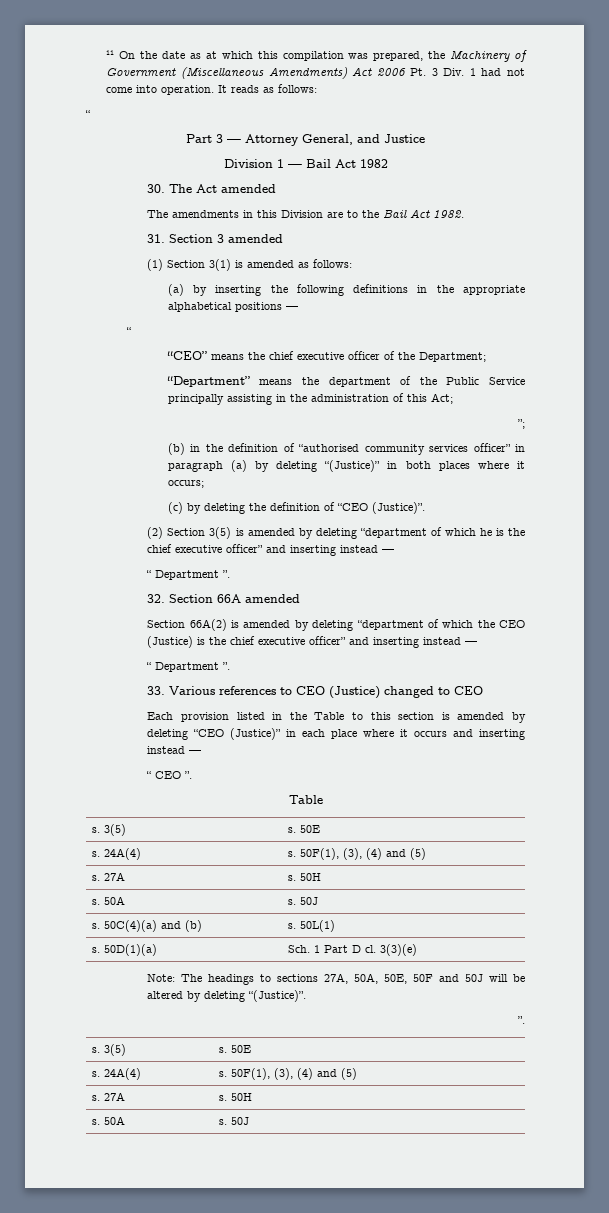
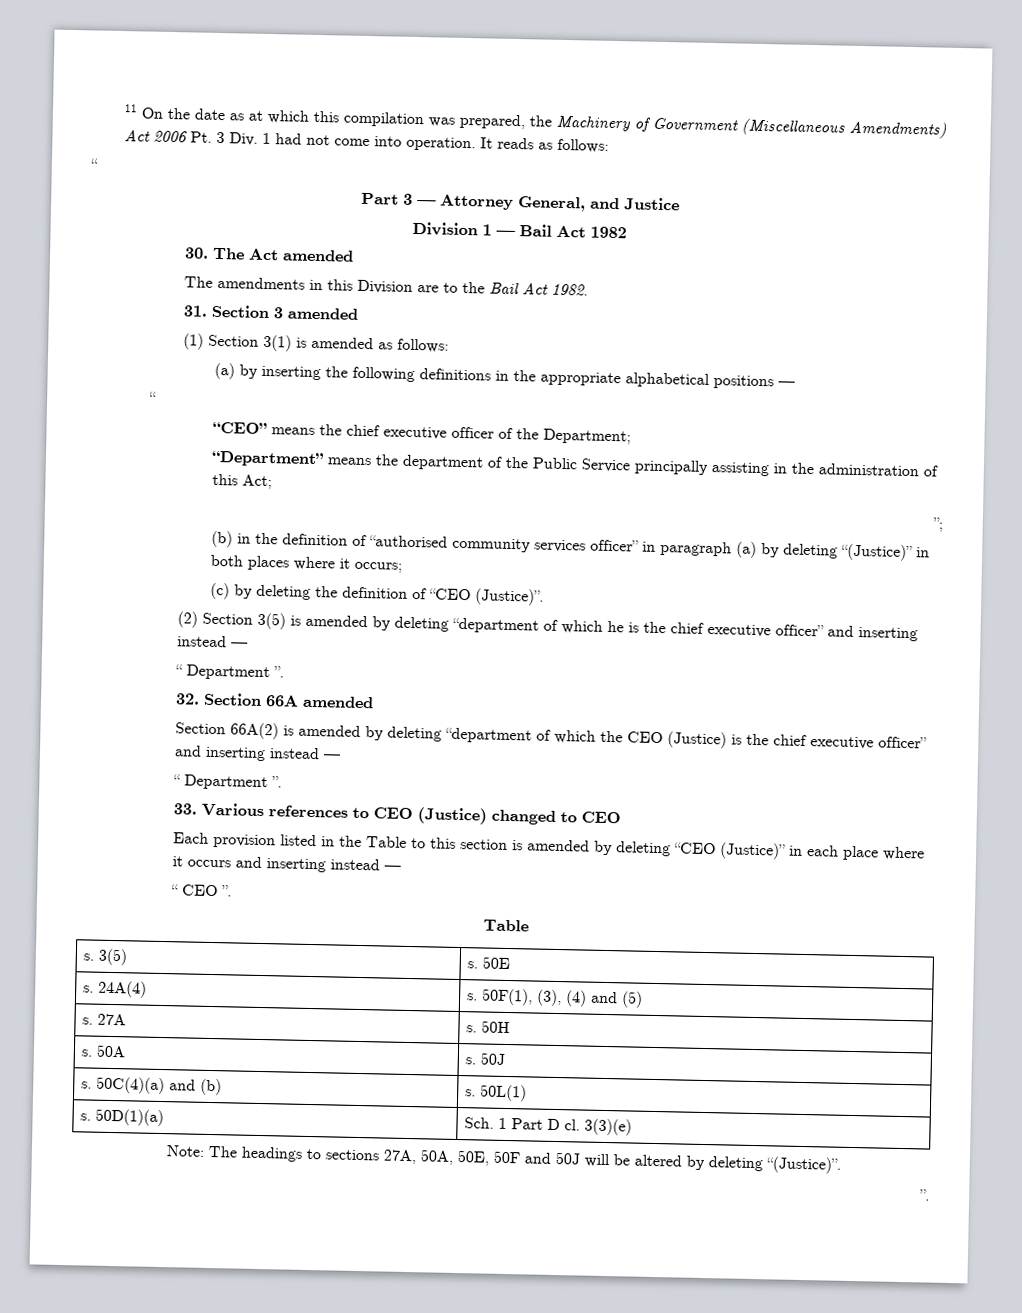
  Note: The headings to sections 27A, 50A, 50E, 50F and 50J will be altered by deleting “(Justice)”.
  ”.
- s. 3(5) | s. 50E
- s. 24A(4) | s. 50F(1), (3), (4) and (5)
- s. 27A | s. 50H
- s. 50A | s. 50J

